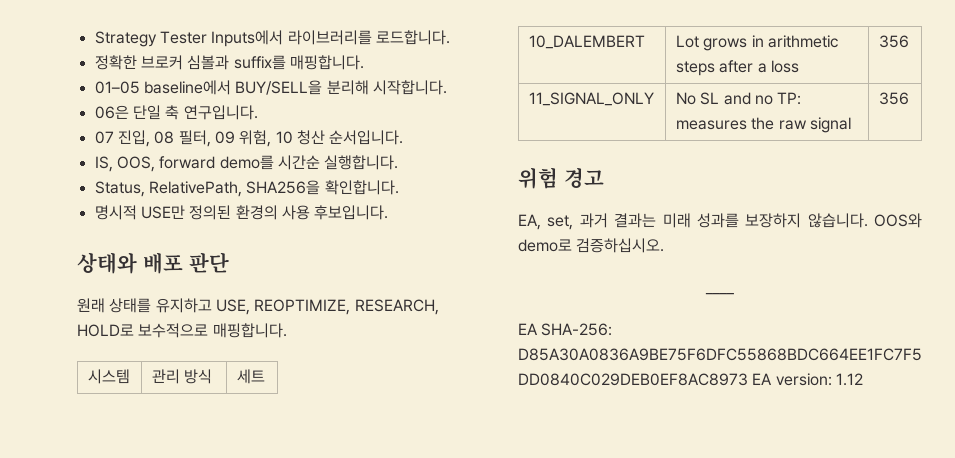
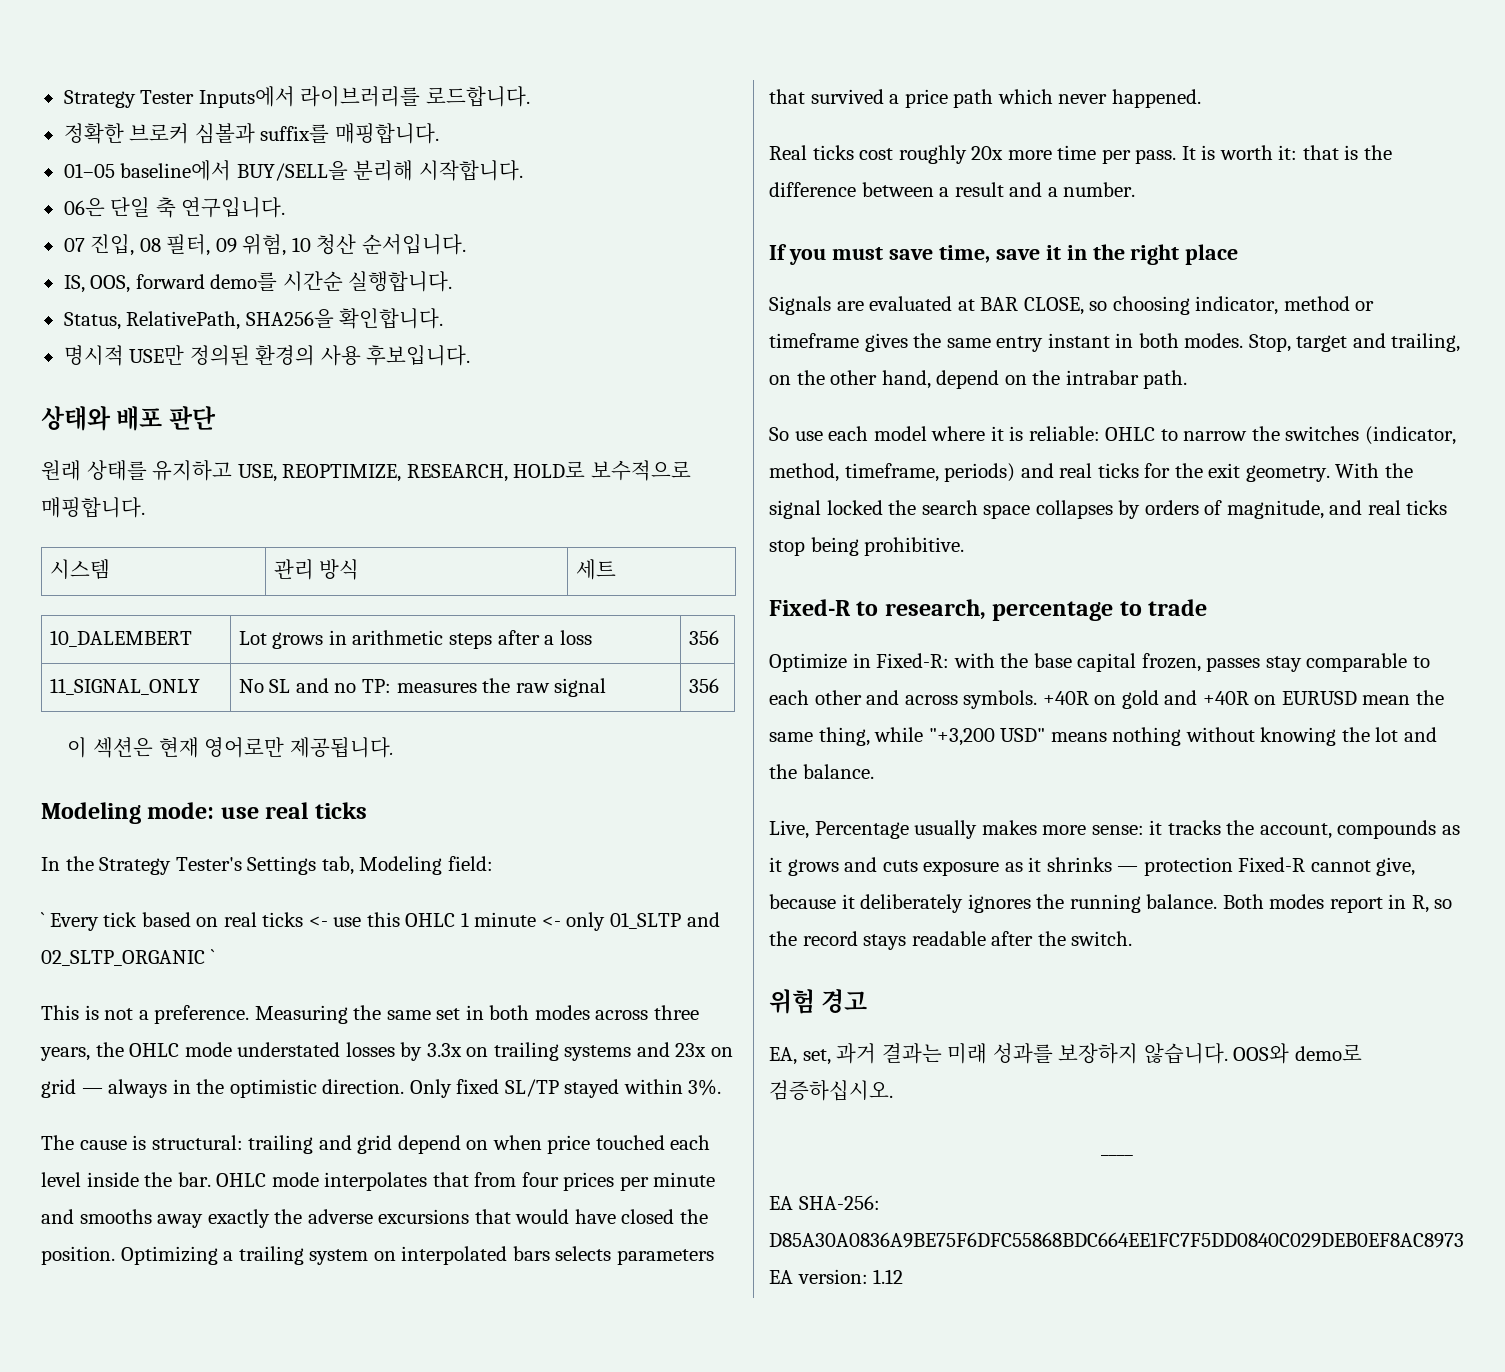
+ 이 섹션은 현재 영어로만 제공됩니다.
+ Modeling mode: use real ticks
+ In the Strategy Tester's Settings tab, Modeling field:
+ ` Every tick based on real ticks <- use this OHLC 1 minute <- only 01_SLTP and 02_SLTP_ORGANIC `
+ This is not a preference. Measuring the same set in both modes across three years, the OHLC mode understated losses by 3.3x on trailing systems and 23x on grid — always in the optimistic direction. Only fixed SL/TP stayed within 3%.
+ The cause is structural: trailing and grid depend on when price touched each level inside the bar. OHLC mode interpolates that from four prices per minute and smooths away exactly the adverse excursions that would have closed the position. Optimizing a trailing system on interpolated bars selects parameters that survived a price path which never happened.
+ Real ticks cost roughly 20x more time per pass. It is worth it: that is the difference between a result and a number.
+ If you must save time, save it in the right place
+ Signals are evaluated at BAR CLOSE, so choosing indicator, method or timeframe gives the same entry instant in both modes. Stop, target and trailing, on the other hand, depend on the intrabar path.
+ So use each model where it is reliable: OHLC to narrow the switches (indicator, method, timeframe, periods) and real ticks for the exit geometry. With the signal locked the search space collapses by orders of magnitude, and real ticks stop being prohibitive.
+ Fixed-R to research, percentage to trade
+ Optimize in Fixed-R: with the base capital frozen, passes stay comparable to each other and across symbols. +40R on gold and +40R on EURUSD mean the same thing, while "+3,200 USD" means nothing without knowing the lot and the balance.
+ Live, Percentage usually makes more sense: it tracks the account, compounds as it grows and cuts exposure as it shrinks — protection Fixed-R cannot give, because it deliberately ignores the running balance. Both modes report in R, so the record stays readable after the switch.

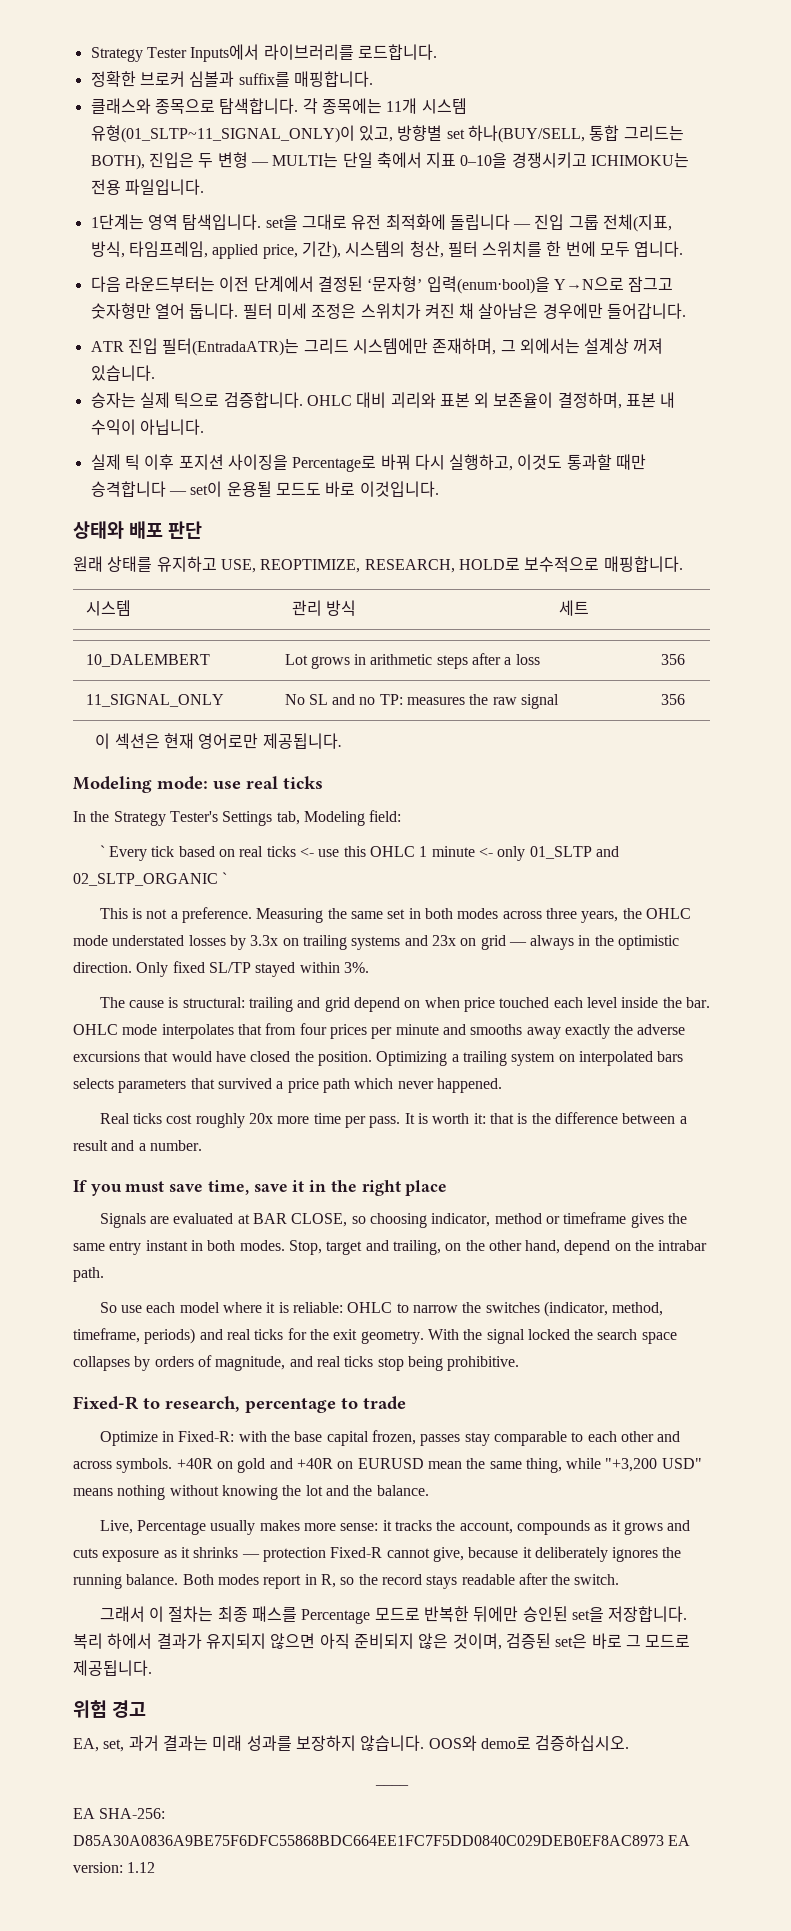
- 01–05 baseline에서 BUY/SELL을 분리해 시작합니다.
- 06은 단일 축 연구입니다.
- 07 진입, 08 필터, 09 위험, 10 청산 순서입니다.
- IS, OOS, forward demo를 시간순 실행합니다.
- Status, RelativePath, SHA256을 확인합니다.
- 명시적 USE만 정의된 환경의 사용 후보입니다.
+ 클래스와 종목으로 탐색합니다. 각 종목에는 11개 시스템 유형(01_SLTP~11_SIGNAL_ONLY)이 있고, 방향별 set 하나(BUY/SELL, 통합 그리드는 BOTH), 진입은 두 변형 — MULTI는 단일 축에서 지표 0–10을 경쟁시키고 ICHIMOKU는 전용 파일입니다.
+ 1단계는 영역 탐색입니다. set을 그대로 유전 최적화에 돌립니다 — 진입 그룹 전체(지표, 방식, 타임프레임, applied price, 기간), 시스템의 청산, 필터 스위치를 한 번에 모두 엽니다.
+ 다음 라운드부터는 이전 단계에서 결정된 ‘문자형’ 입력(enum·bool)을 Y→N으로 잠그고 숫자형만 열어 둡니다. 필터 미세 조정은 스위치가 켜진 채 살아남은 경우에만 들어갑니다.
+ ATR 진입 필터(EntradaATR)는 그리드 시스템에만 존재하며, 그 외에서는 설계상 꺼져 있습니다.
+ 승자는 실제 틱으로 검증합니다. OHLC 대비 괴리와 표본 외 보존율이 결정하며, 표본 내 수익이 아닙니다.
+ 실제 틱 이후 포지션 사이징을 Percentage로 바꿔 다시 실행하고, 이것도 통과할 때만 승격합니다 — set이 운용될 모드도 바로 이것입니다.
+ 그래서 이 절차는 최종 패스를 Percentage 모드로 반복한 뒤에만 승인된 set을 저장합니다. 복리 하에서 결과가 유지되지 않으면 아직 준비되지 않은 것이며, 검증된 set은 바로 그 모드로 제공됩니다.

